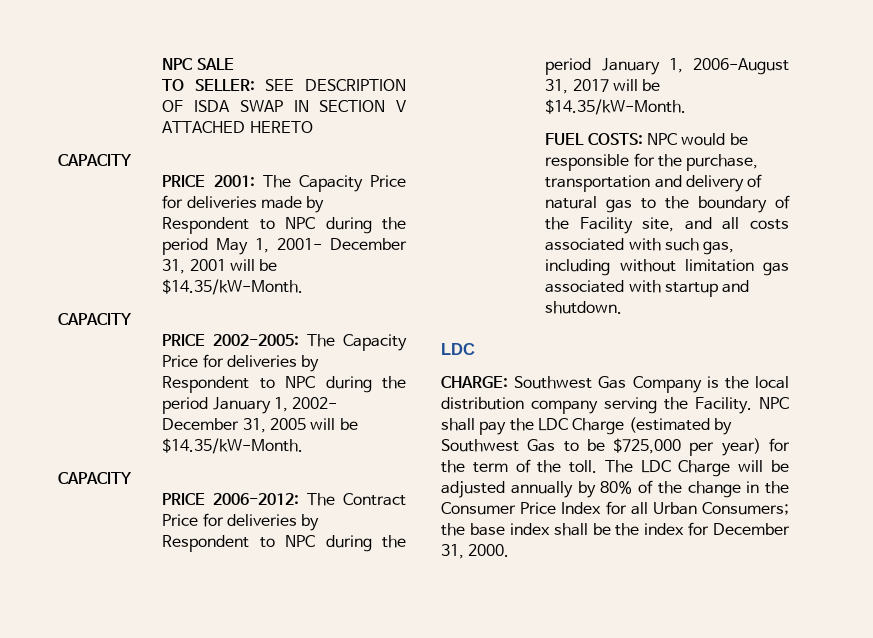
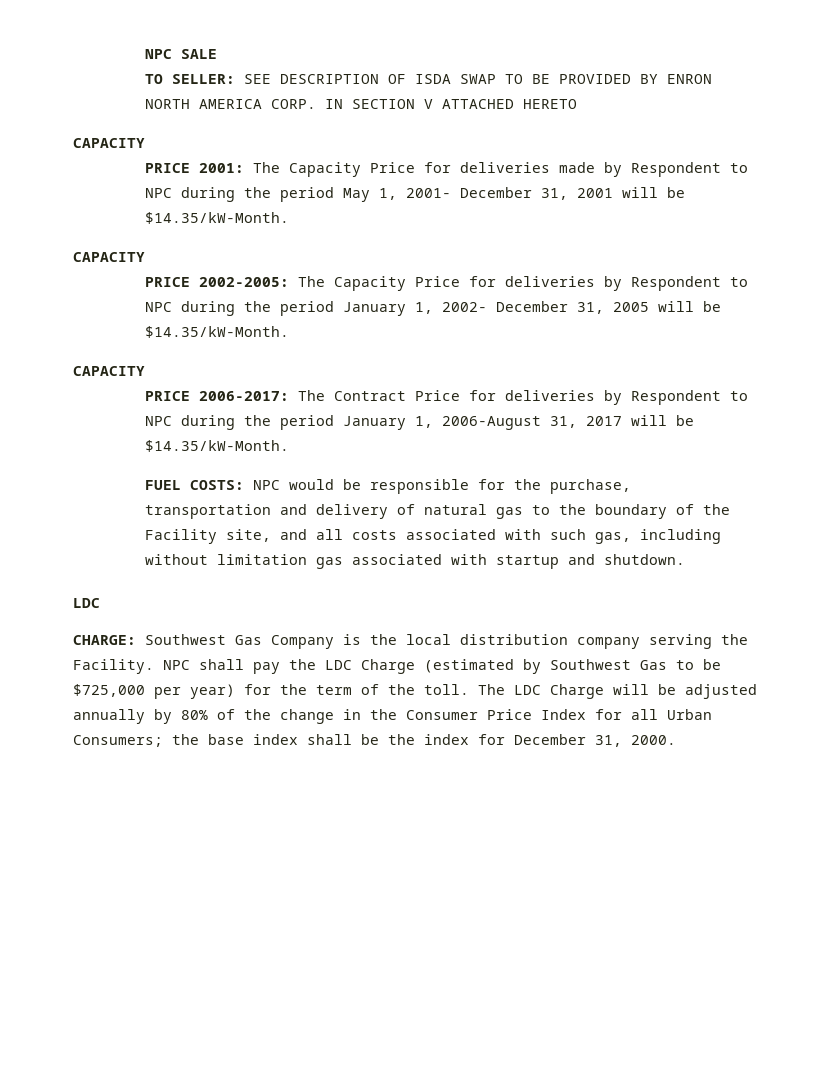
- TO SELLER: SEE DESCRIPTION OF ISDA SWAP IN SECTION V ATTACHED HERETO
+ TO SELLER: SEE DESCRIPTION OF ISDA SWAP TO BE PROVIDED BY ENRON NORTH AMERICA CORP. IN SECTION V ATTACHED HERETO
- PRICE 2006-2012: The Contract Price for deliveries by Respondent to NPC during the period January 1, 2006-August 31, 2017 will be $14.35/kW-Month.
+ PRICE 2006-2017: The Contract Price for deliveries by Respondent to NPC during the period January 1, 2006-August 31, 2017 will be $14.35/kW-Month.

